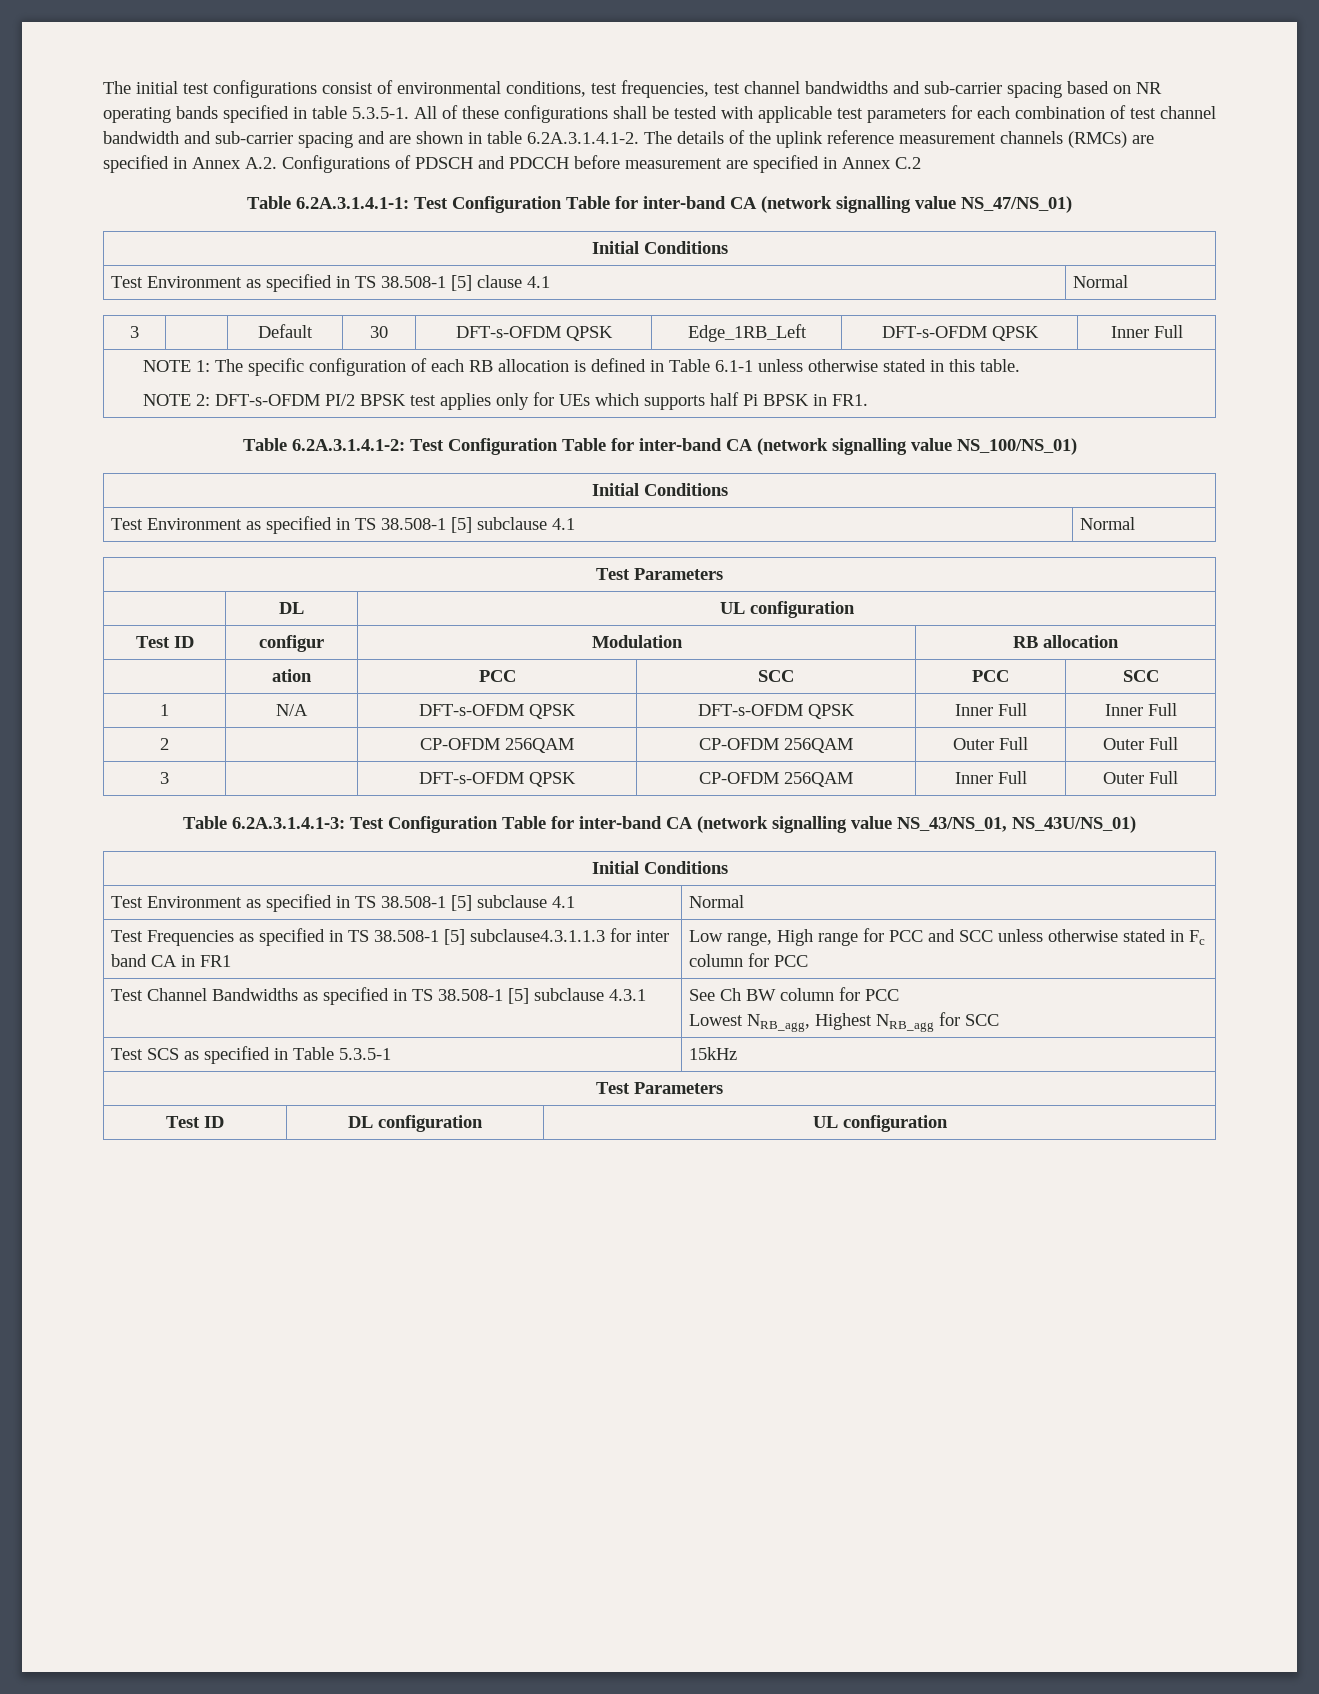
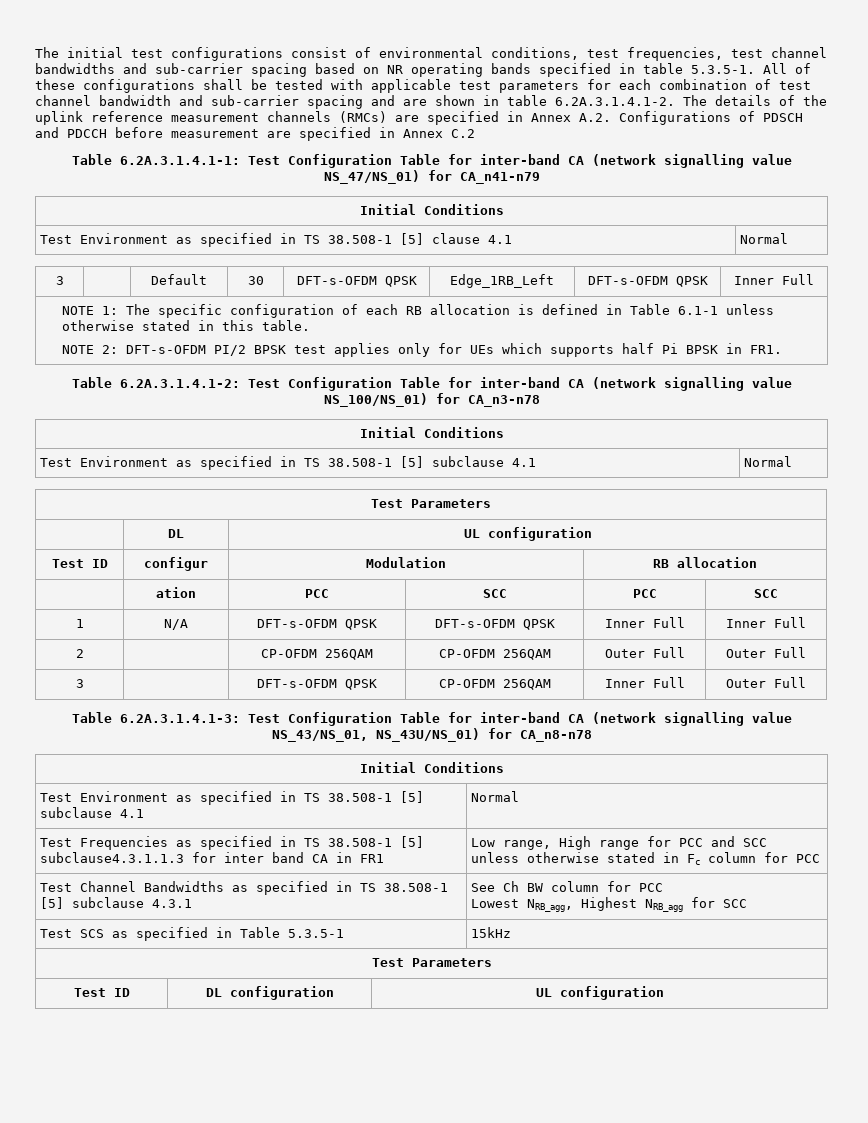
- Table 6.2A.3.1.4.1-1: Test Configuration Table for inter-band CA (network signalling value NS_47/NS_01)
+ Table 6.2A.3.1.4.1-1: Test Configuration Table for inter-band CA (network signalling value NS_47/NS_01) for CA_n41-n79
- Table 6.2A.3.1.4.1-2: Test Configuration Table for inter-band CA (network signalling value NS_100/NS_01)
+ Table 6.2A.3.1.4.1-2: Test Configuration Table for inter-band CA (network signalling value NS_100/NS_01) for CA_n3-n78
- Table 6.2A.3.1.4.1-3: Test Configuration Table for inter-band CA (network signalling value NS_43/NS_01, NS_43U/NS_01)
+ Table 6.2A.3.1.4.1-3: Test Configuration Table for inter-band CA (network signalling value NS_43/NS_01, NS_43U/NS_01) for CA_n8-n78

